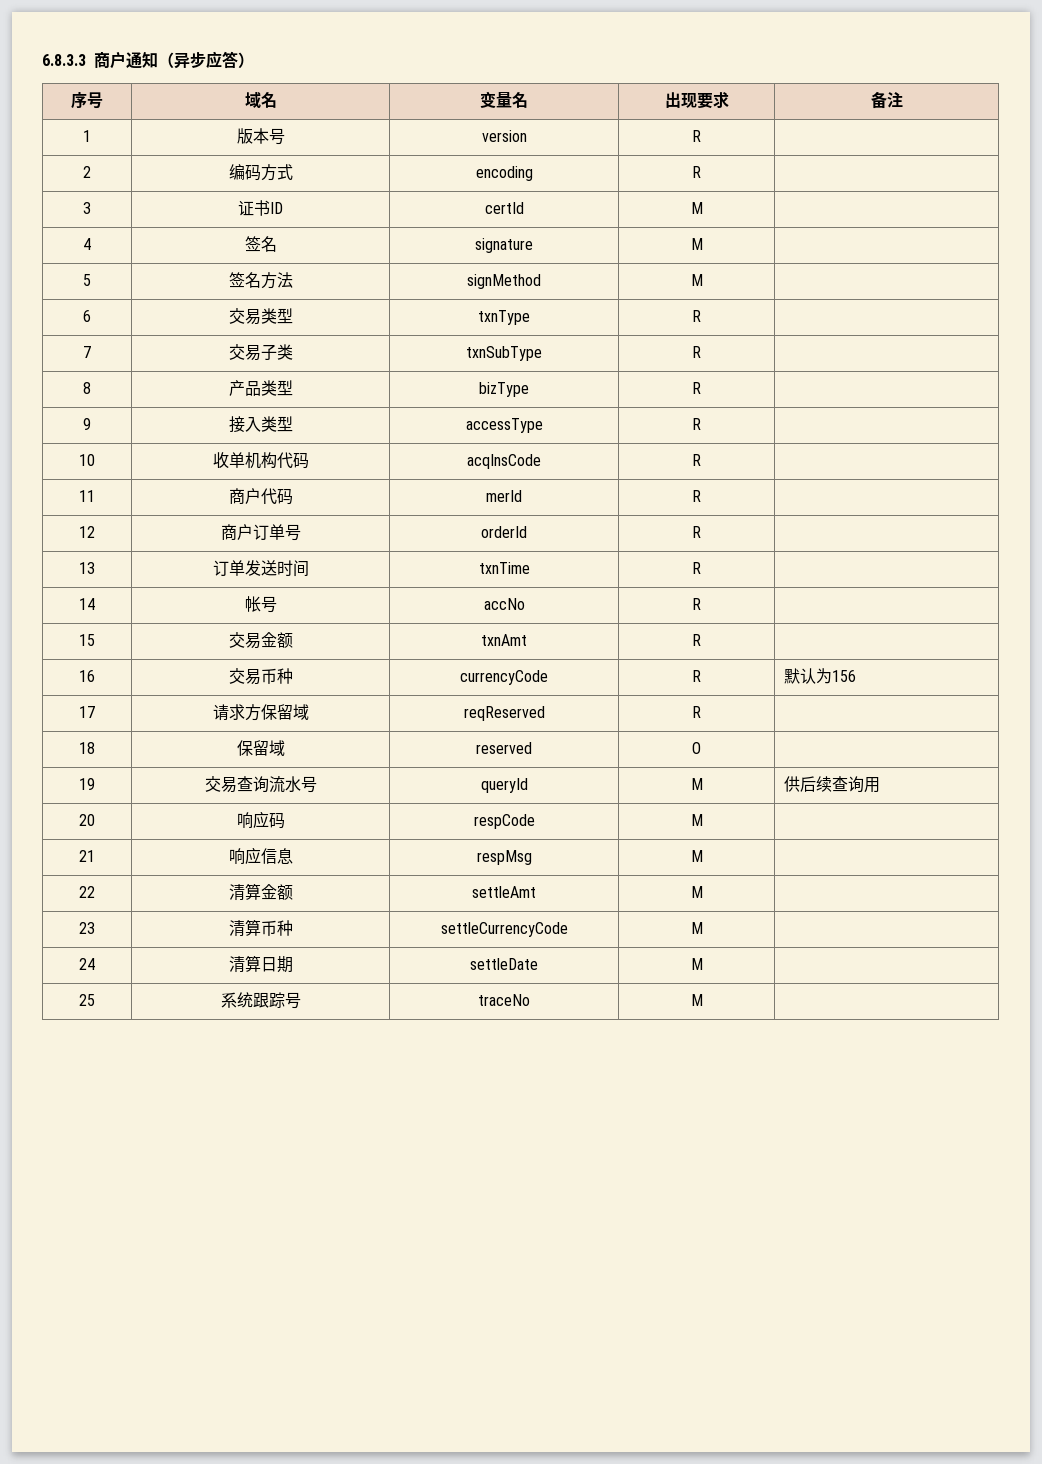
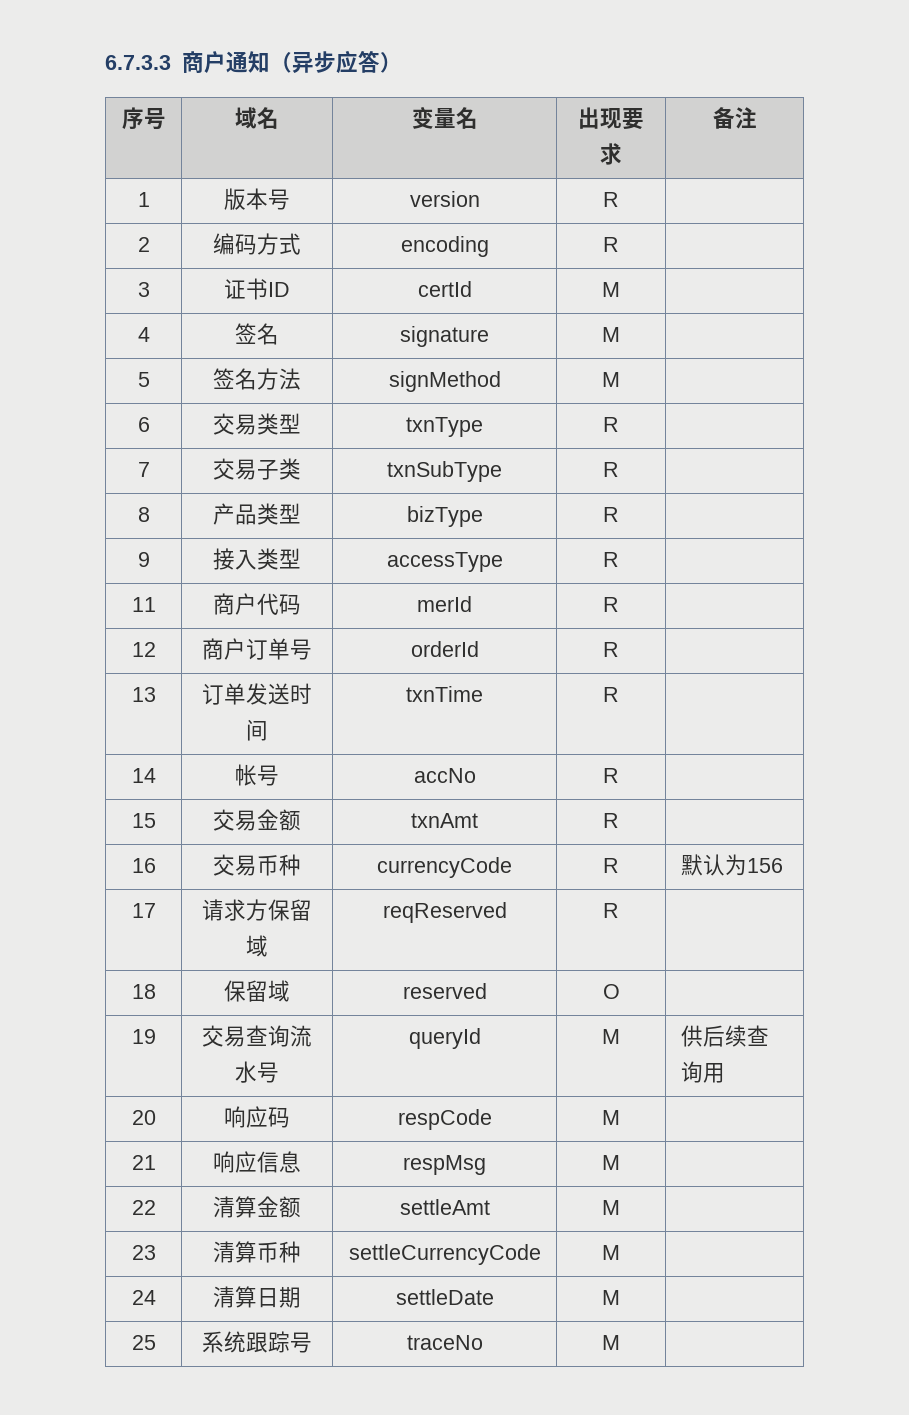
- 6.8.3.3商户通知（异步应答）
+ 6.7.3.3商户通知（异步应答）
- 10 | 收单机构代码 | acqInsCode | R |

